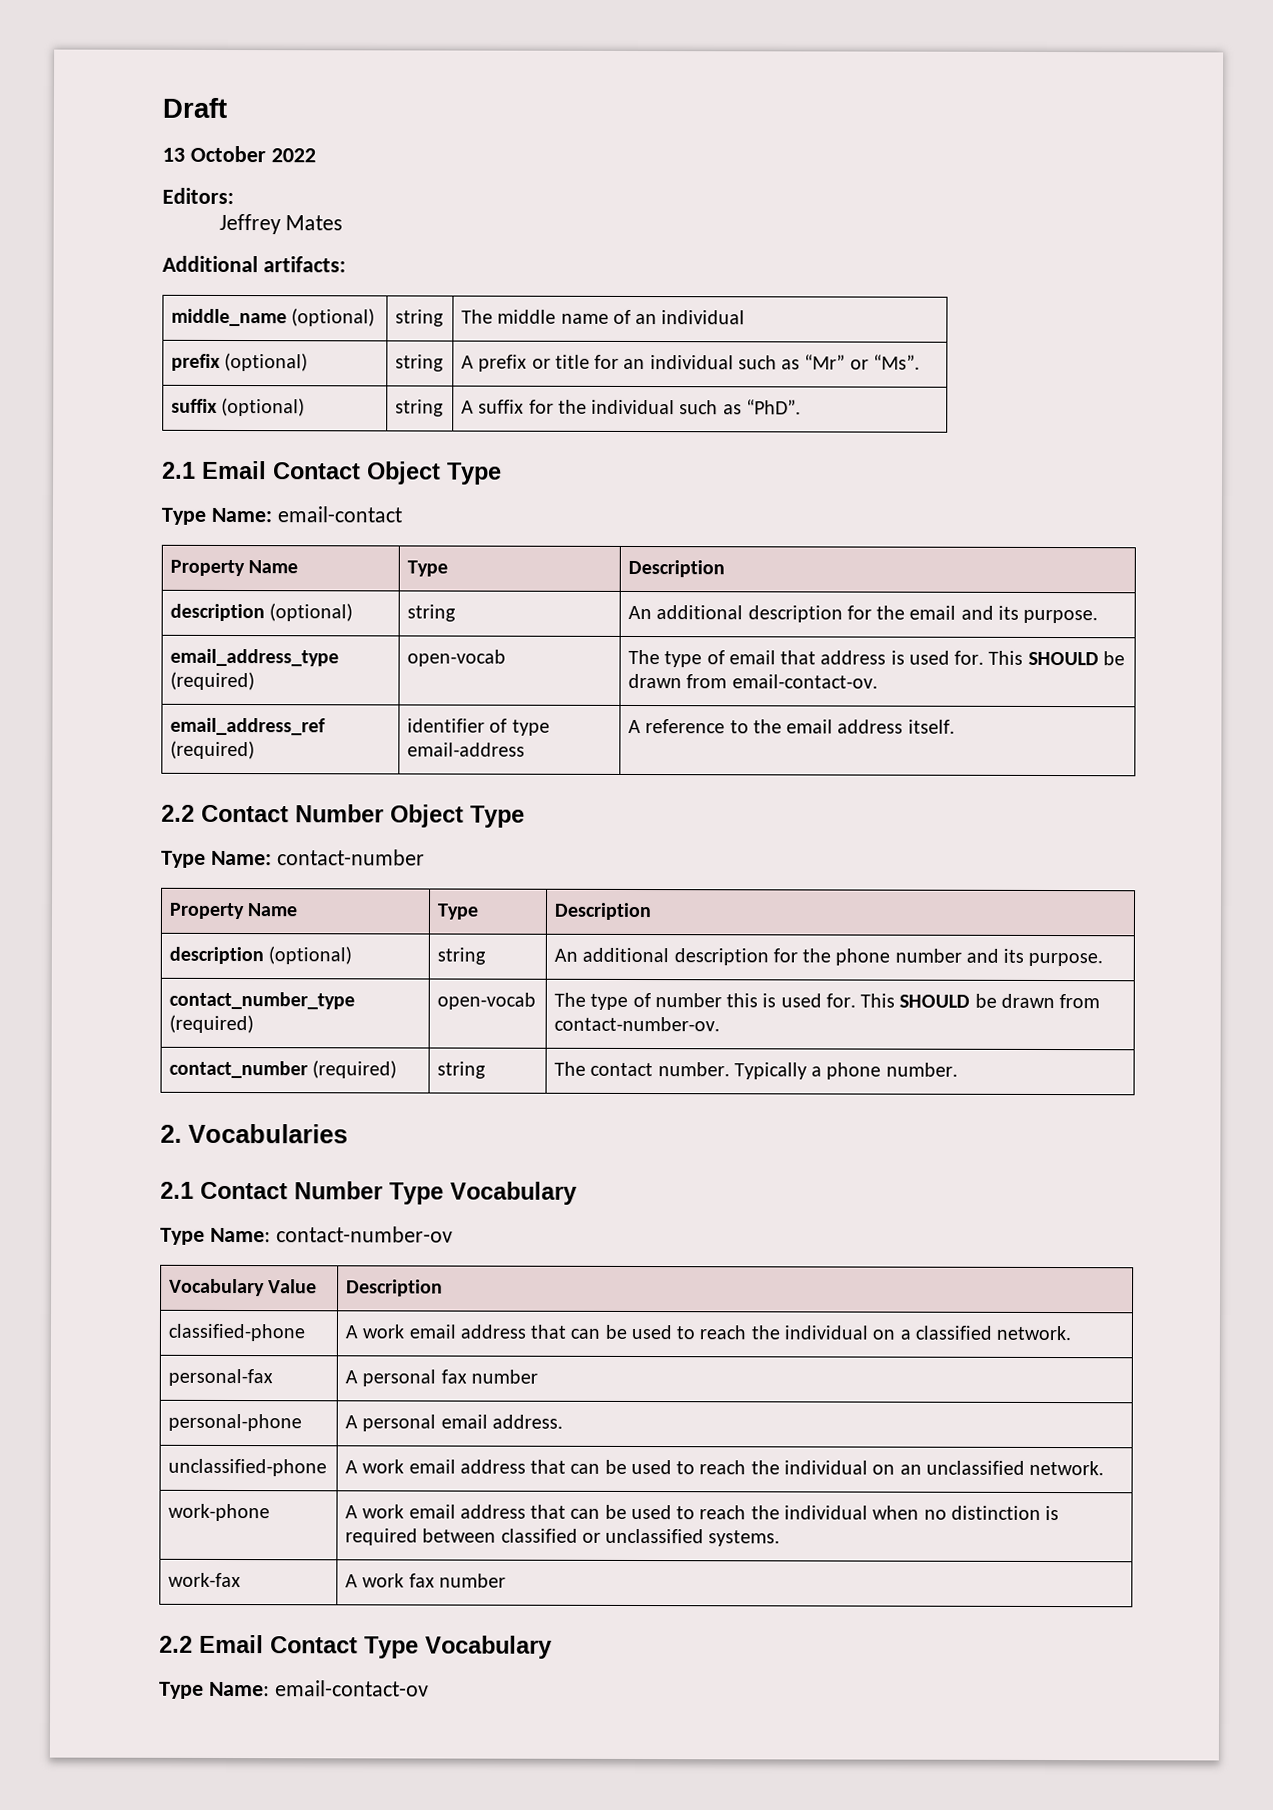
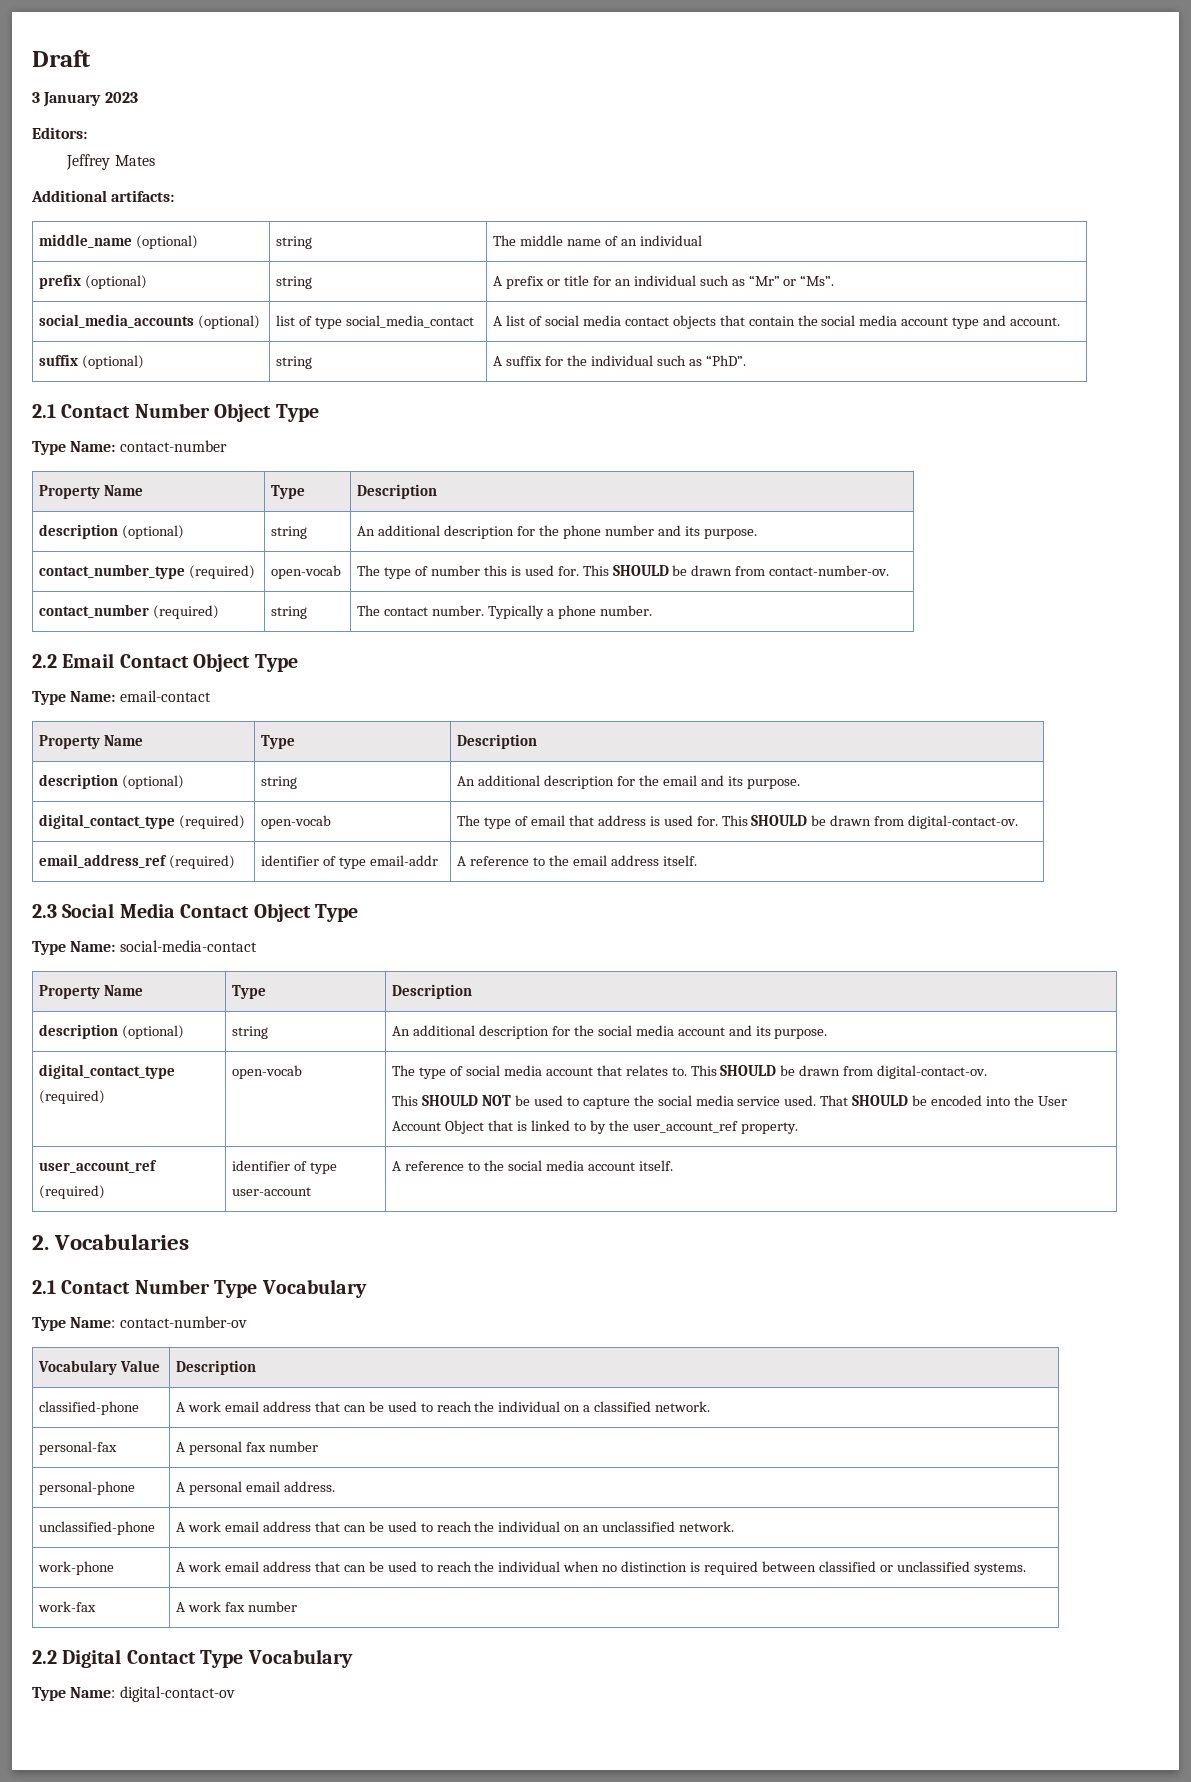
- 13 October 2022
+ 3 January 2023
+ social_media_accounts (optional) | list of type social_media_contact | A list of social media contact objects that contain the social media account type and account.
- 2.1 Email Contact Object Type
- Type Name: email-contact
- Property Name | Type | Description
- description (optional) | string | An additional description for the email and its purpose.
- email_address_type (required) | open-vocab | The type of email that address is used for. This SHOULD be drawn from email-contact-ov.
- email_address_ref (required) | identifier of type email-address | A reference to the email address itself.
- 2.2 Contact Number Object Type
+ 2.1 Contact Number Object Type
+ 2.2 Email Contact Object Type
+ Type Name: email-contact
+ Property Name | Type | Description
+ description (optional) | string | An additional description for the email and its purpose.
+ digital_contact_type (required) | open-vocab | The type of email that address is used for. This SHOULD be drawn from digital-contact-ov.
+ email_address_ref (required) | identifier of type email-addr | A reference to the email address itself.
+ 2.3 Social Media Contact Object Type
+ Type Name: social-media-contact
+ Property Name | Type | Description
+ description (optional) | string | An additional description for the social media account and its purpose.
+ digital_contact_type (required) | open-vocab | The type of social media account that relates to. This SHOULD be drawn from digital-contact-ov.
+ This SHOULD NOT be used to capture the social media service used. That SHOULD be encoded into the User Account Object that is linked to by the user_account_ref property.
+ user_account_ref (required) | identifier of type user-account | A reference to the social media account itself.
- 2.2 Email Contact Type Vocabulary
+ 2.2 Digital Contact Type Vocabulary
- Type Name: email-contact-ov
+ Type Name: digital-contact-ov

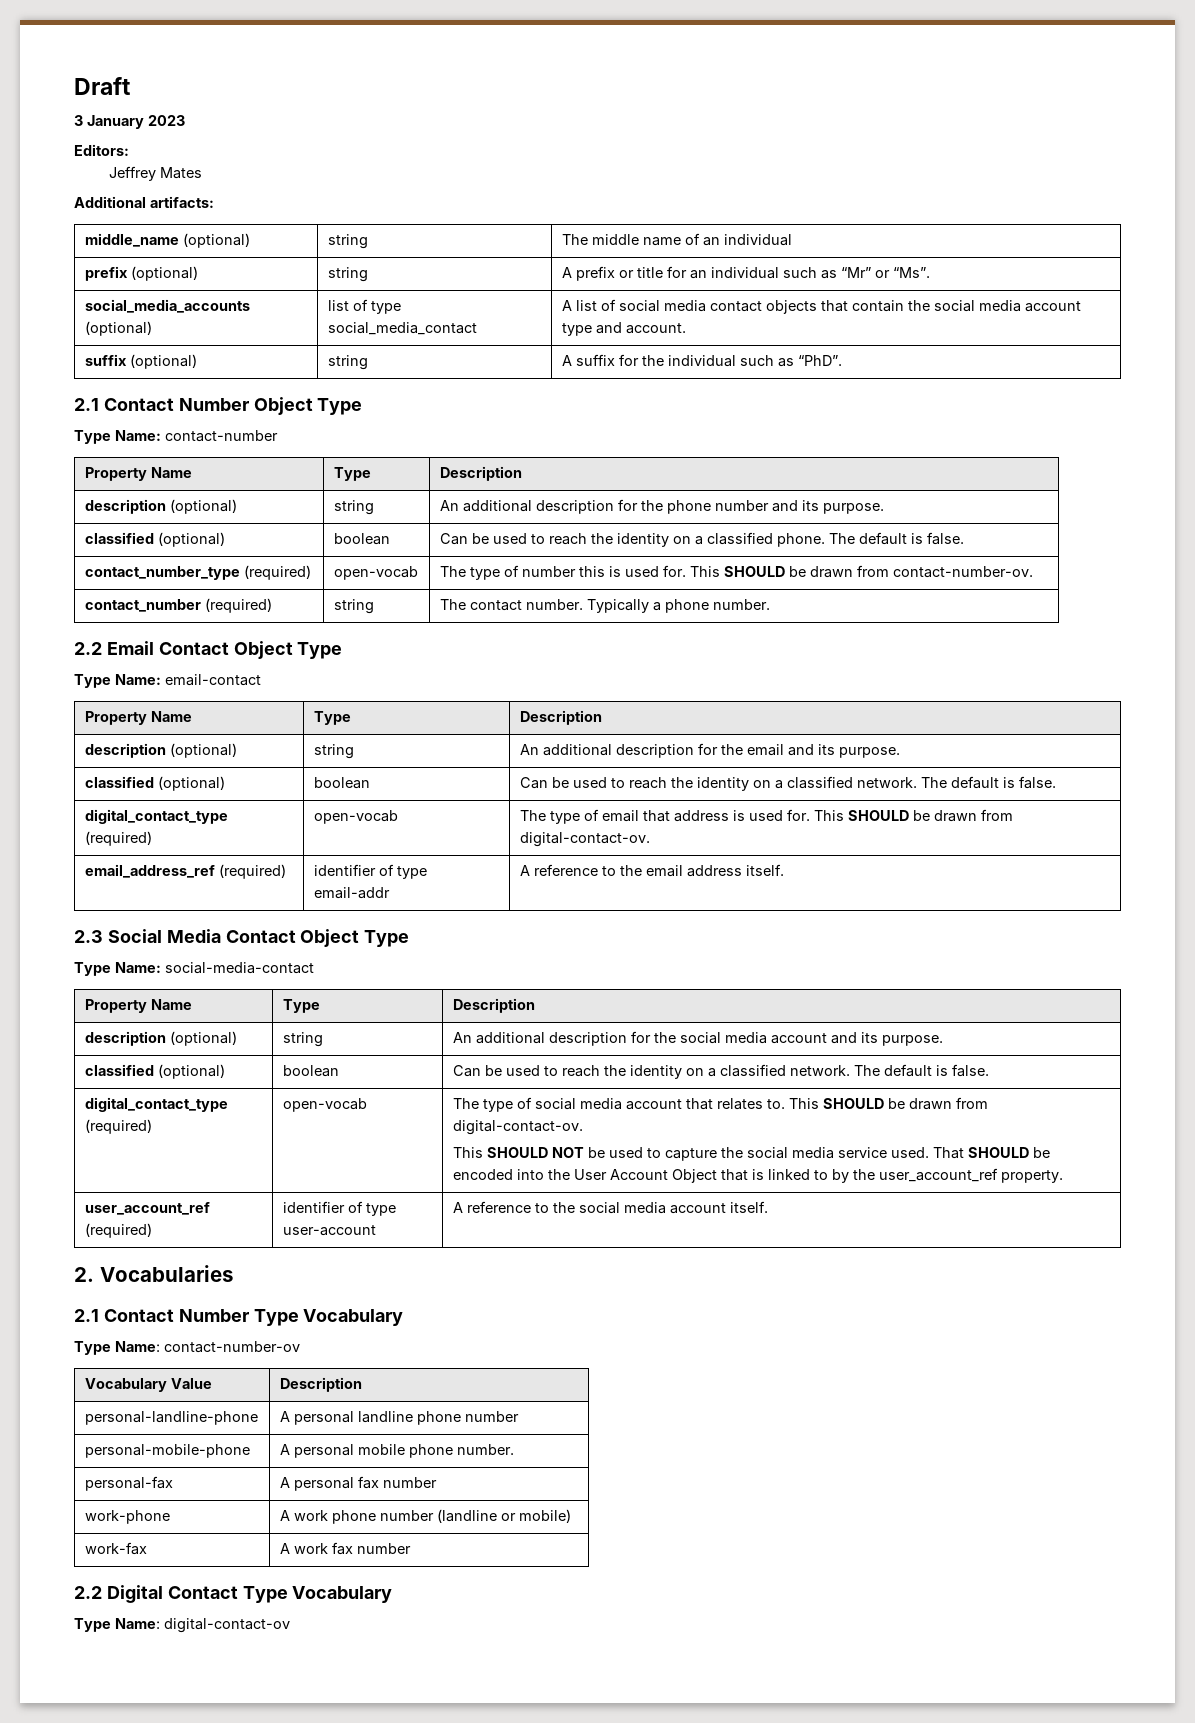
+ classified (optional) | boolean | Can be used to reach the identity on a classified phone. The default is false.
  description (optional) | string | An additional description for the email and its purpose.
+ classified (optional) | boolean | Can be used to reach the identity on a classified network. The default is false.
  description (optional) | string | An additional description for the social media account and its purpose.
+ classified (optional) | boolean | Can be used to reach the identity on a classified network. The default is false.
- classified-phone | A work email address that can be used to reach the individual on a classified network.
+ personal-landline-phone | A personal landline phone number
+ personal-mobile-phone | A personal mobile phone number.
- personal-phone | A personal email address.
- unclassified-phone | A work email address that can be used to reach the individual on an unclassified network.
- work-phone | A work email address that can be used to reach the individual when no distinction is required between classified or unclassified systems.
+ work-phone | A work phone number (landline or mobile)

